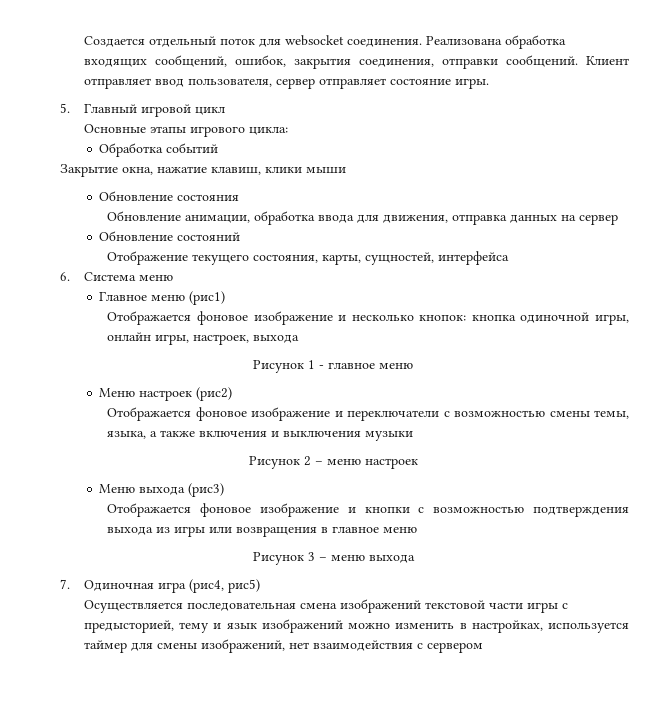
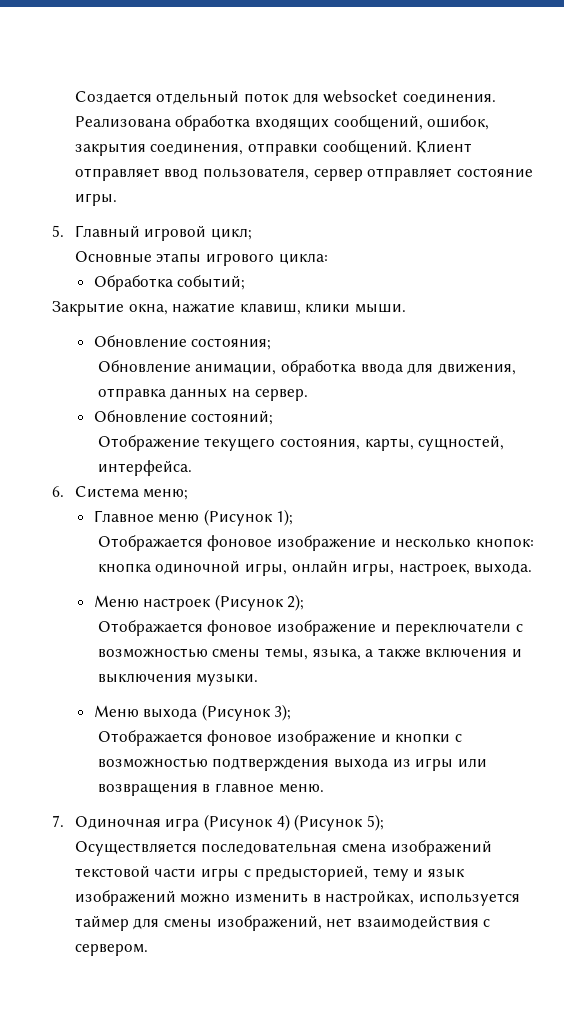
- 5. Главный игровой цикл
+ 5. Главный игровой цикл;
- Обработка событий
+ Обработка событий;
- Закрытие окна, нажатие клавиш, клики мыши
- Обновление состояния
+ Закрытие окна, нажатие клавиш, клики мыши.
+ Обновление состояния;
- Обновление анимации, обработка ввода для движения, отправка данных на сервер
- Обновление состояний
+ Обновление анимации, обработка ввода для движения, отправка данных на сервер.
+ Обновление состояний;
- Отображение текущего состояния, карты, сущностей, интерфейса
+ Отображение текущего состояния, карты, сущностей, интерфейса.
- 6. Система меню
+ 6. Система меню;
- Главное меню (рис1)
+ Главное меню (Рисунок 1);
- Отображается фоновое изображение и несколько кнопок: кнопка одиночной игры, онлайн игры, настроек, выхода
- Рисунок 1 - главное меню
+ Отображается фоновое изображение и несколько кнопок: кнопка одиночной игры, онлайн игры, настроек, выхода.
- Меню настроек (рис2)
+ Меню настроек (Рисунок 2);
- Отображается фоновое изображение и переключатели с возможностью смены темы, языка, а также включения и выключения музыки
- Рисунок 2 – меню настроек
+ Отображается фоновое изображение и переключатели с возможностью смены темы, языка, а также включения и выключения музыки.
- Меню выхода (рис3)
+ Меню выхода (Рисунок 3);
- Отображается фоновое изображение и кнопки с возможностью подтверждения выхода из игры или возвращения в главное меню
- Рисунок 3 – меню выхода
+ Отображается фоновое изображение и кнопки с возможностью подтверждения выхода из игры или возвращения в главное меню.
- 7. Одиночная игра (рис4, рис5)
+ 7. Одиночная игра (Рисунок 4) (Рисунок 5);
- Осуществляется последовательная смена изображений текстовой части игры с предысторией, тему и язык изображений можно изменить в настройках, используется таймер для смены изображений, нет взаимодействия с сервером
+ Осуществляется последовательная смена изображений текстовой части игры с предысторией, тему и язык изображений можно изменить в настройках, используется таймер для смены изображений, нет взаимодействия с сервером.

